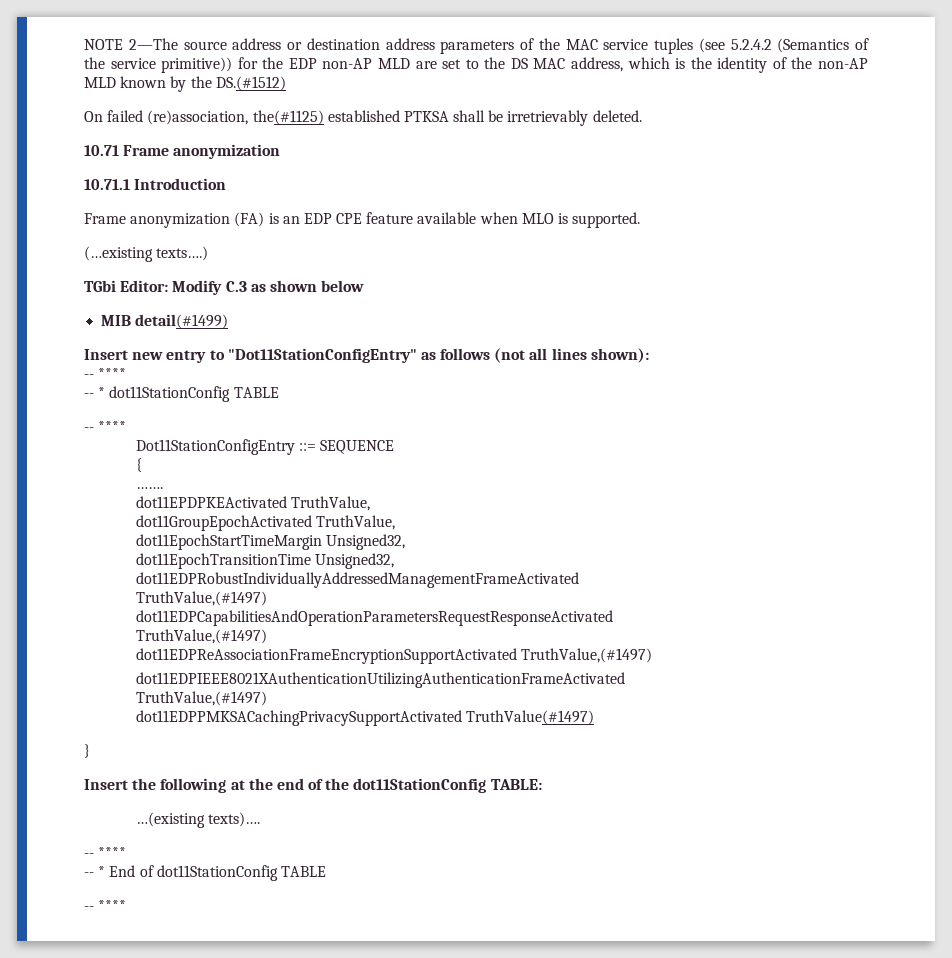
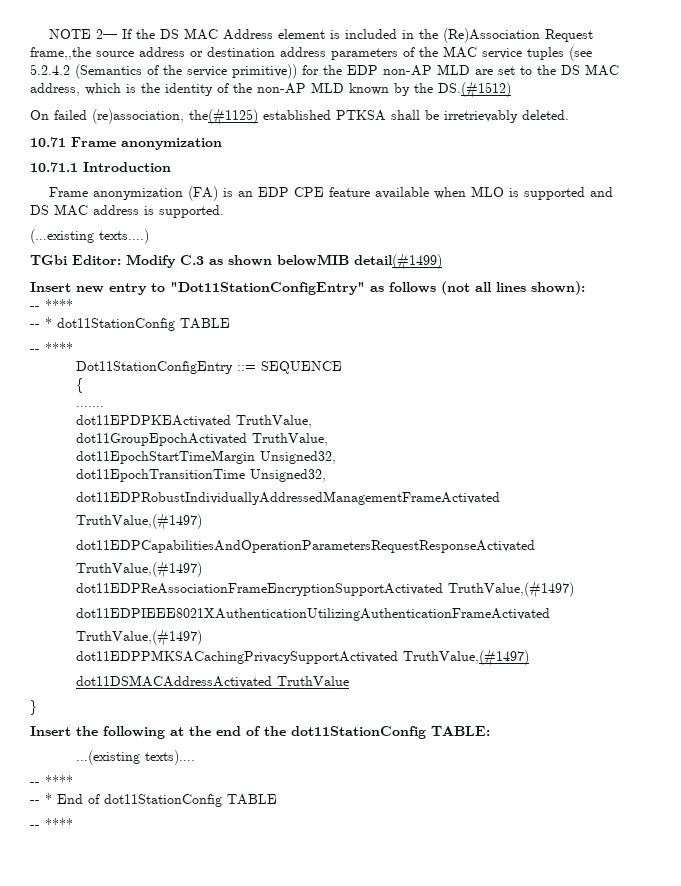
- NOTE 2—The source address or destination address parameters of the MAC service tuples (see 5.2.4.2 (Semantics of the service primitive)) for the EDP non-AP MLD are set to the DS MAC address, which is the identity of the non-AP MLD known by the DS.(#1512)
+ NOTE 2— If the DS MAC Address element is included in the (Re)Association Request frame,,the source address or destination address parameters of the MAC service tuples (see 5.2.4.2 (Semantics of the service primitive)) for the EDP non-AP MLD are set to the DS MAC address, which is the identity of the non-AP MLD known by the DS.(#1512)
- Frame anonymization (FA) is an EDP CPE feature available when MLO is supported.
+ Frame anonymization (FA) is an EDP CPE feature available when MLO is supported and DS MAC address is supported.
- TGbi Editor: Modify C.3 as shown below
- MIB detail(#1499)
+ TGbi Editor: Modify C.3 as shown belowMIB detail(#1499)
- dot11EDPPMKSACachingPrivacySupportActivated TruthValue(#1497)
+ dot11EDPPMKSACachingPrivacySupportActivated TruthValue,(#1497)
+ dot11DSMACAddressActivated TruthValue

